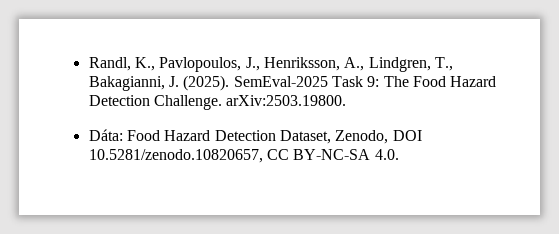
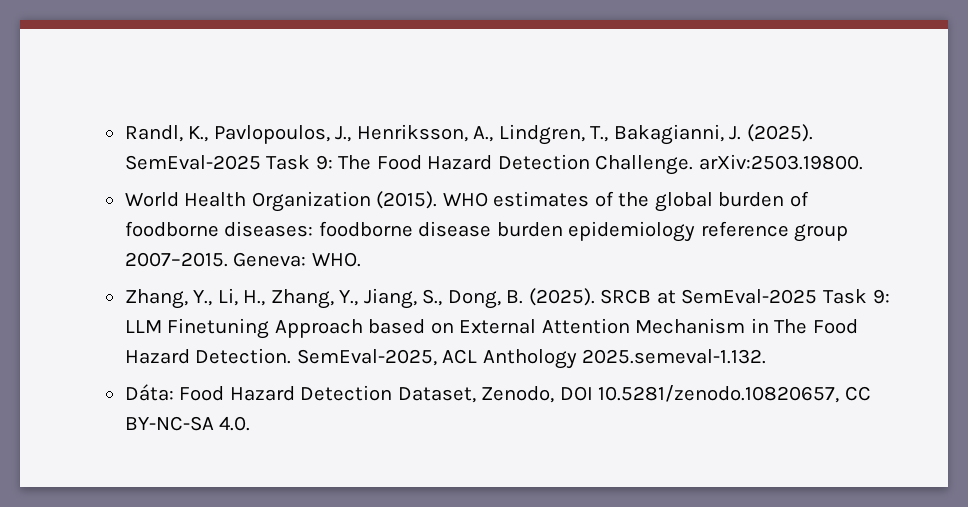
+ World Health Organization (2015). WHO estimates of the global burden of foodborne diseases: foodborne disease burden epidemiology reference group 2007–2015. Geneva: WHO.
+ Zhang, Y., Li, H., Zhang, Y., Jiang, S., Dong, B. (2025). SRCB at SemEval-2025 Task 9: LLM Finetuning Approach based on External Attention Mechanism in The Food Hazard Detection. SemEval-2025, ACL Anthology 2025.semeval-1.132.

